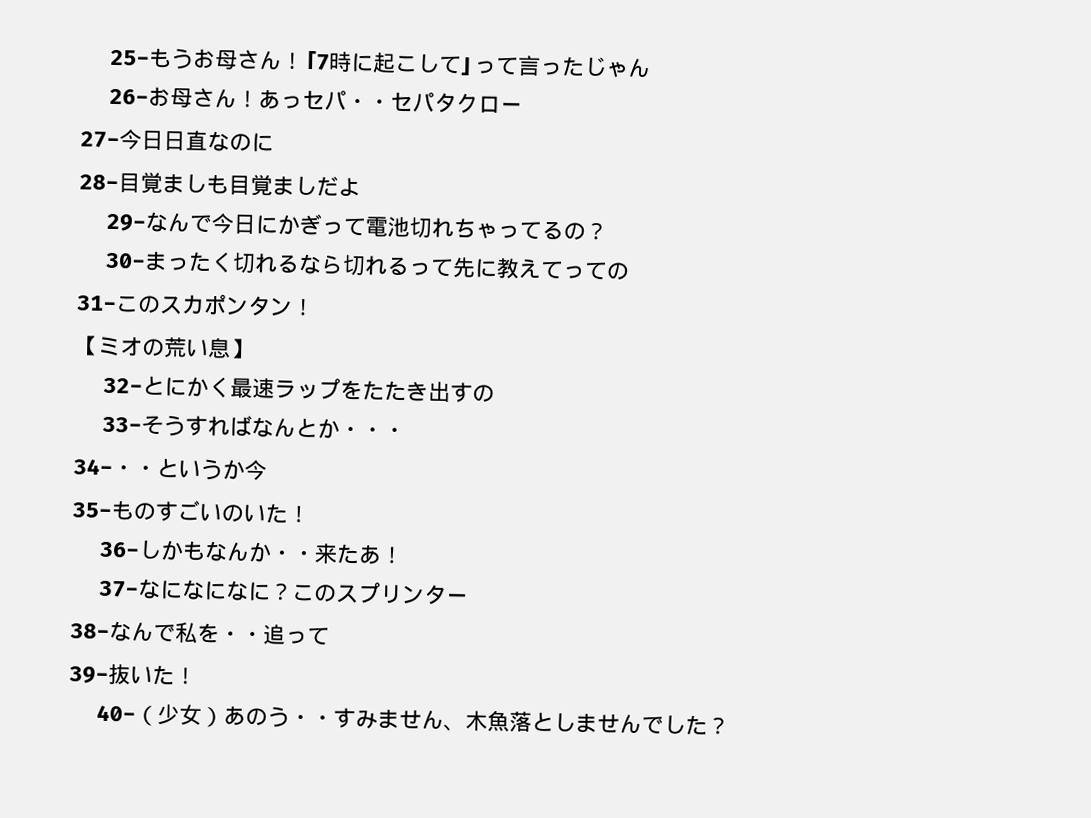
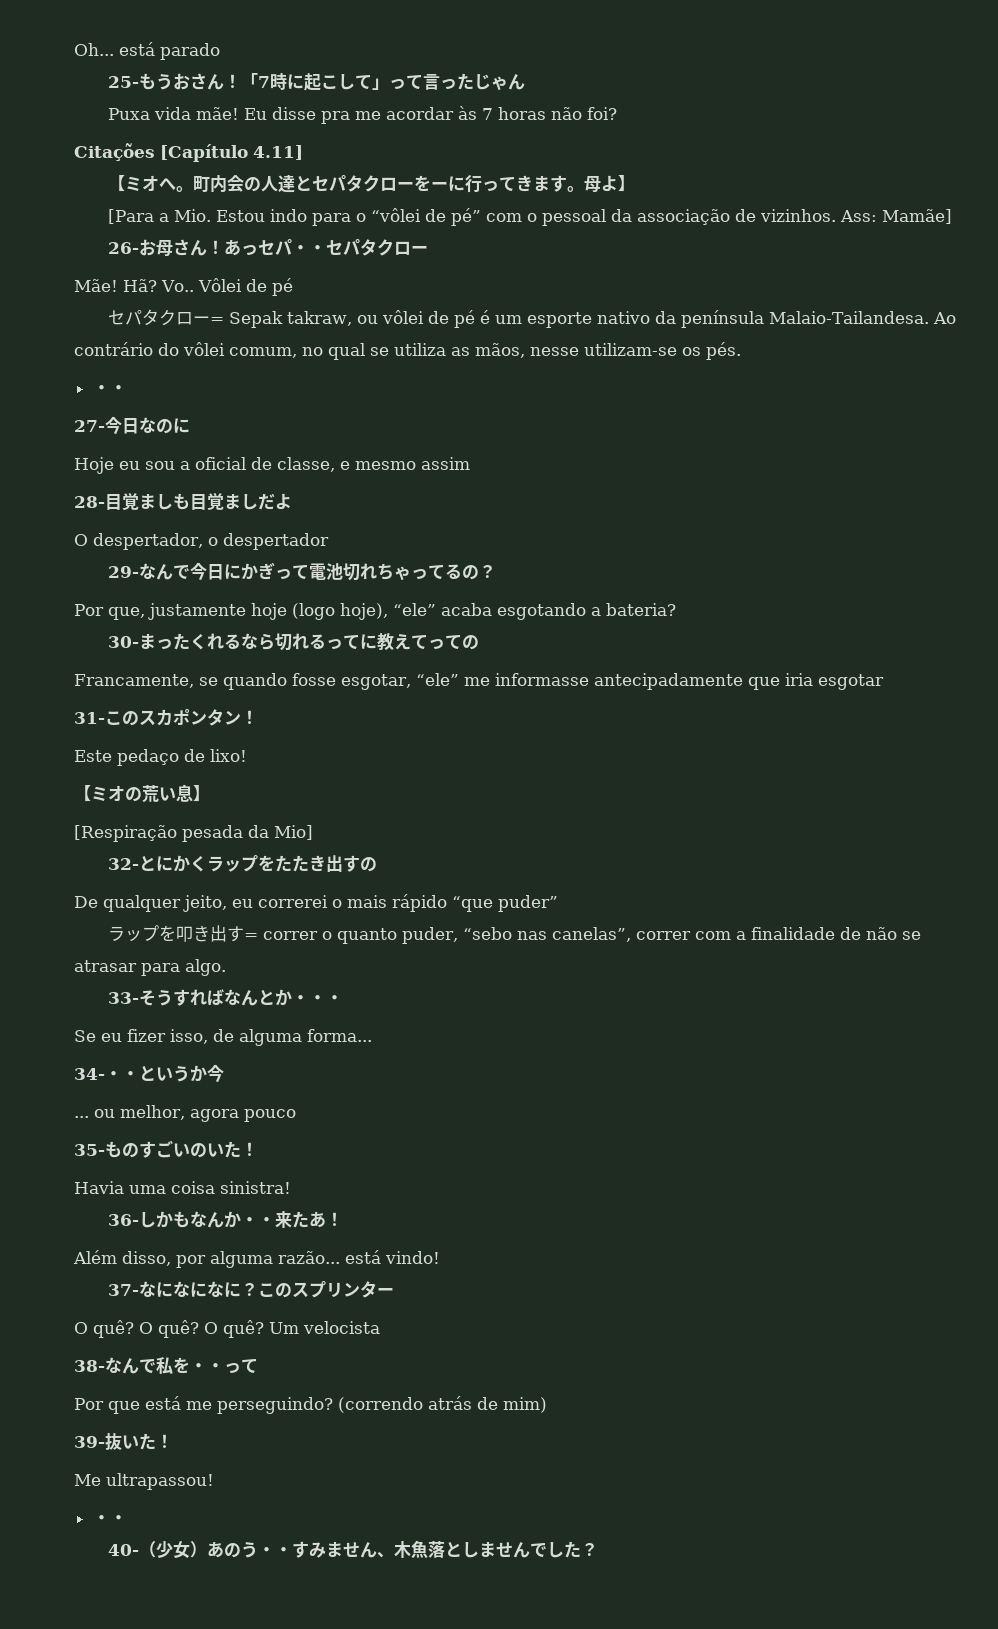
+ Oh... está parado
- 25-もうお母さん！
+ 25-もうおさん！
+ Puxa vida mãe! Eu disse pra me acordar às 7 horas não foi?
+ Citações [Capítulo 4.11]
+ 【ミオへ。町内会の人達とセパタクローをーに行ってきます。母よ】
+ [Para a Mio. Estou indo para o “vôlei de pé” com o pessoal da associação de vizinhos. Ass: Mamãe]
+ Mãe! Hã? Vo.. Vôlei de pé
+ セパタクロー= Sepak takraw, ou vôlei de pé é um esporte nativo da península Malaio-Tailandesa. Ao contrário do vôlei comum, no qual se utiliza as mãos, nesse utilizam-se os pés.
+ ・・
- 27-今日日直なのに
+ 27-今日なのに
+ Hoje eu sou a oficial de classe, e mesmo assim
+ O despertador, o despertador
+ Por que, justamente hoje (logo hoje), “ele” acaba esgotando a bateria?
- 30-まったく切れるなら切れるって先に教えてっての
+ 30-まったくれるなら切れるってに教えてっての
+ Francamente, se quando fosse esgotar, “ele” me informasse antecipadamente que iria esgotar
+ Este pedaço de lixo!
+ [Respiração pesada da Mio]
- 32-とにかく最速ラップをたたき出すの
+ 32-とにかくラップをたたき出すの
+ De qualquer jeito, eu correrei o mais rápido “que puder”
+ ラップを叩き出す= correr o quanto puder, “sebo nas canelas”, correr com a finalidade de não se atrasar para algo.
+ Se eu fizer isso, de alguma forma...
+ ... ou melhor, agora pouco
+ Havia uma coisa sinistra!
+ Além disso, por alguma razão... está vindo!
+ O quê? O quê? O quê? Um velocista
- 38-なんで私を・・追って
+ 38-なんで私を・・って
+ Por que está me perseguindo? (correndo atrás de mim)
+ Me ultrapassou!
+ ・・

